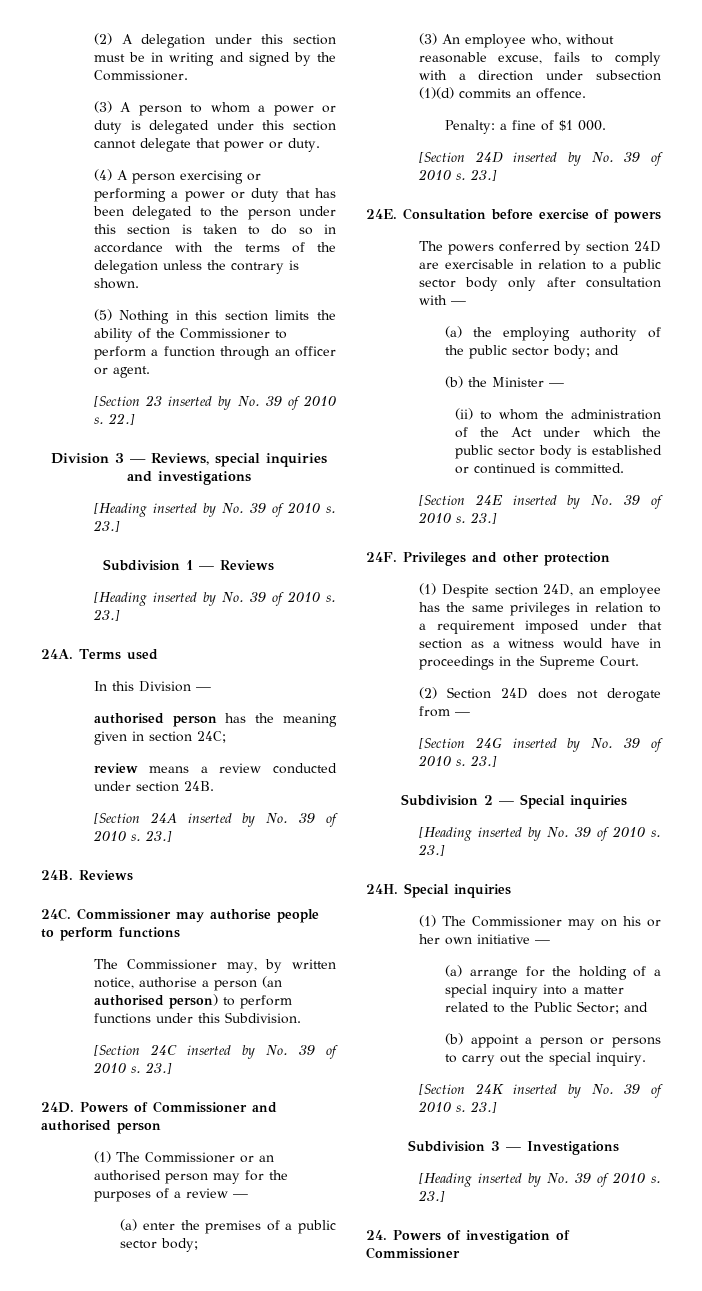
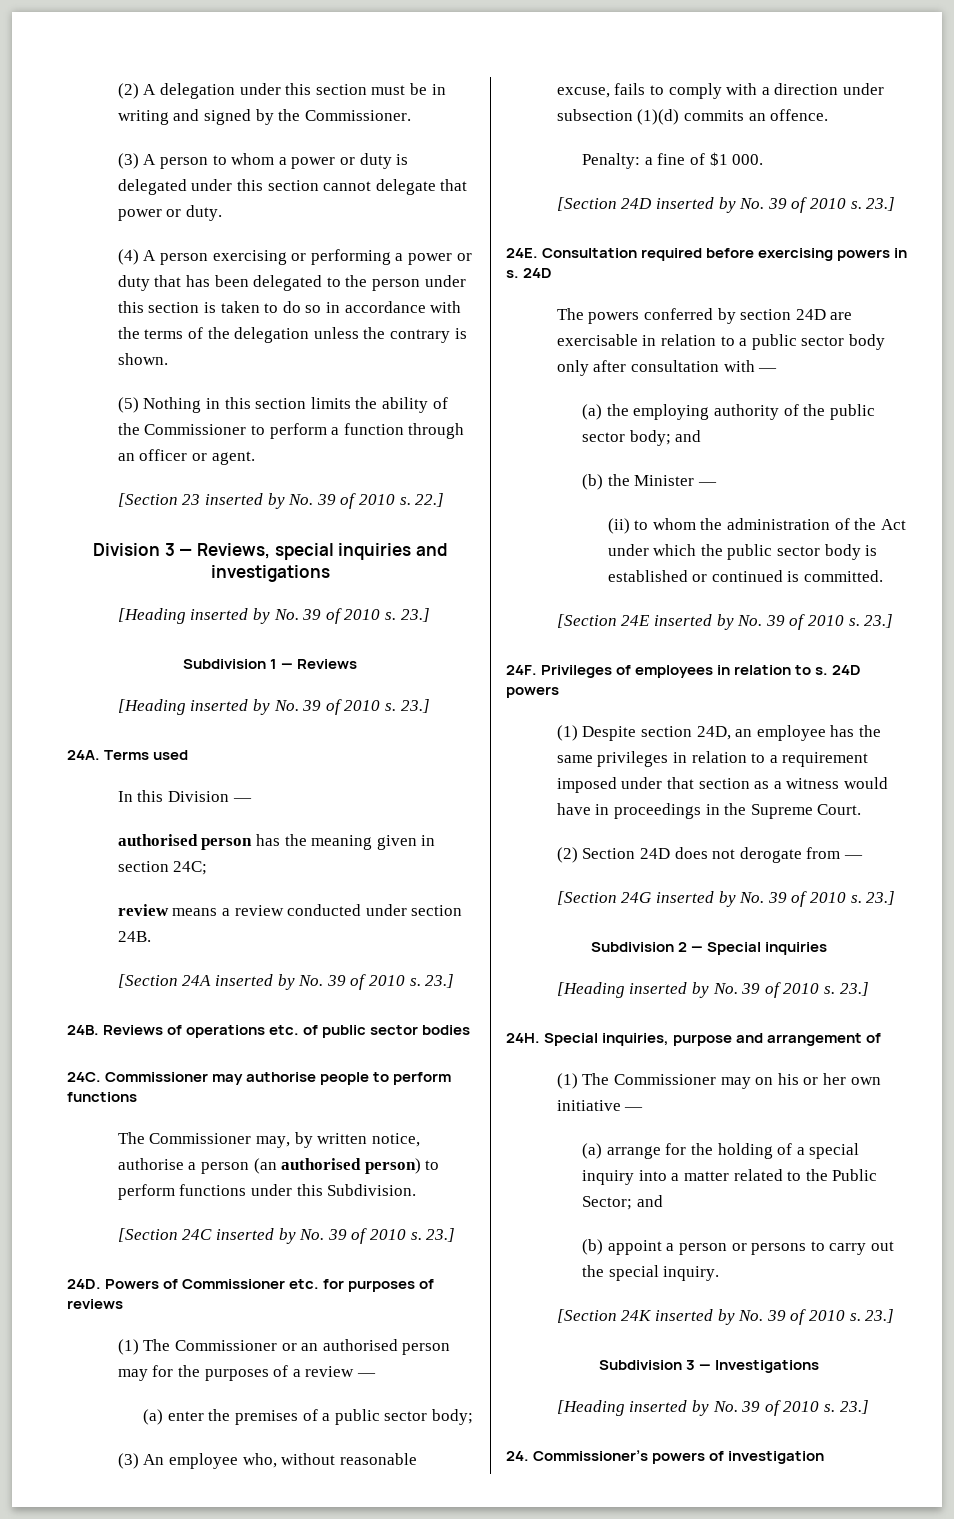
- 24B. Reviews
+ 24B. Reviews of operations etc. of public sector bodies
- Powers of Commissioner and authorised person
+ Powers of Commissioner etc. for purposes of reviews
- Consultation before exercise of powers
+ Consultation required before exercising powers in s. 24D
- Privileges and other protection
+ Privileges of employees in relation to s. 24D powers
- 24H. Special inquiries
+ 24H. Special inquiries, purpose and arrangement of
- 24. Powers of investigation of Commissioner
+ 24. Commissioner’s powers of investigation

